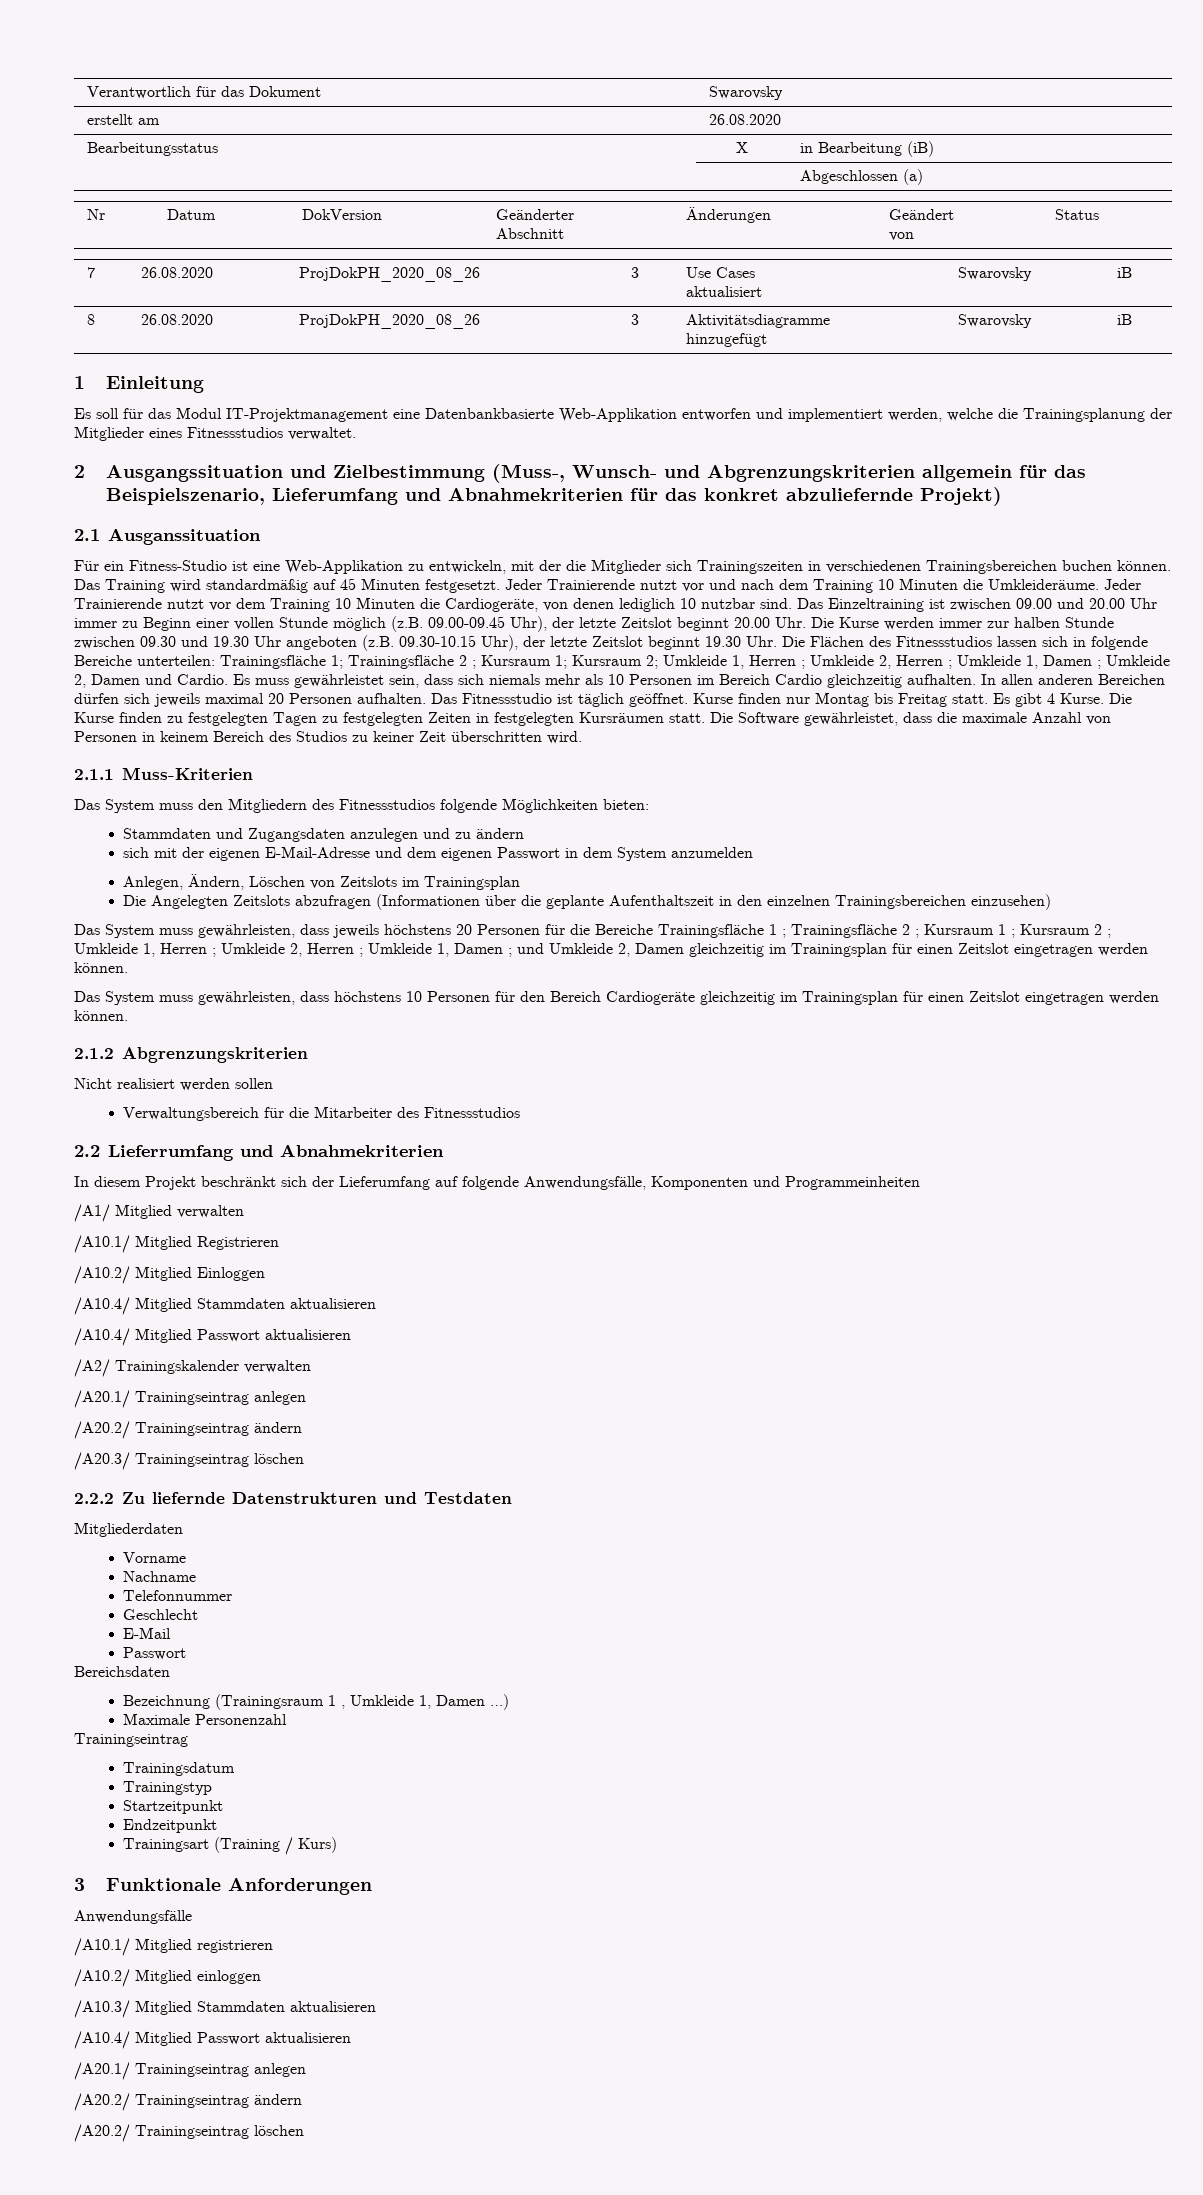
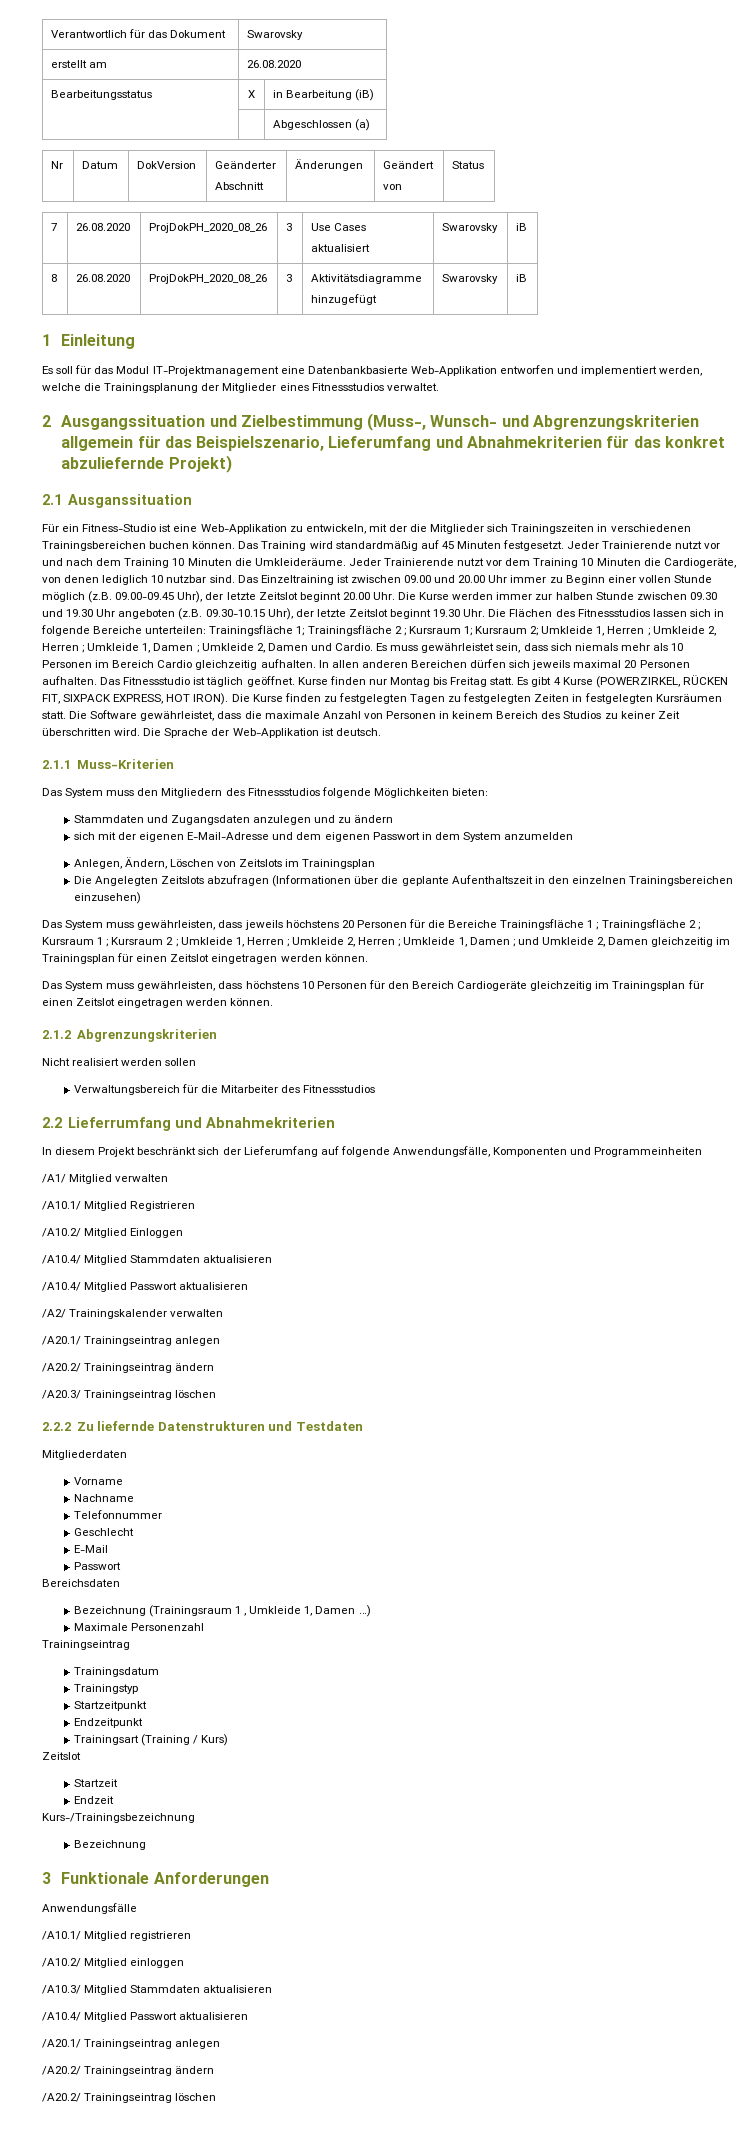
- Es gibt 4 Kurse.
+ Es gibt 4 Kurse (POWERZIRKEL, RÜCKEN FIT, SIXPACK EXPRESS, HOT IRON).
+ Die Sprache der Web-Applikation ist deutsch.
  Trainingsart (Training / Kurs)
+ Zeitslot
+ Startzeit
+ Endzeit
+ Kurs-/Trainingsbezeichnung
+ Bezeichnung

